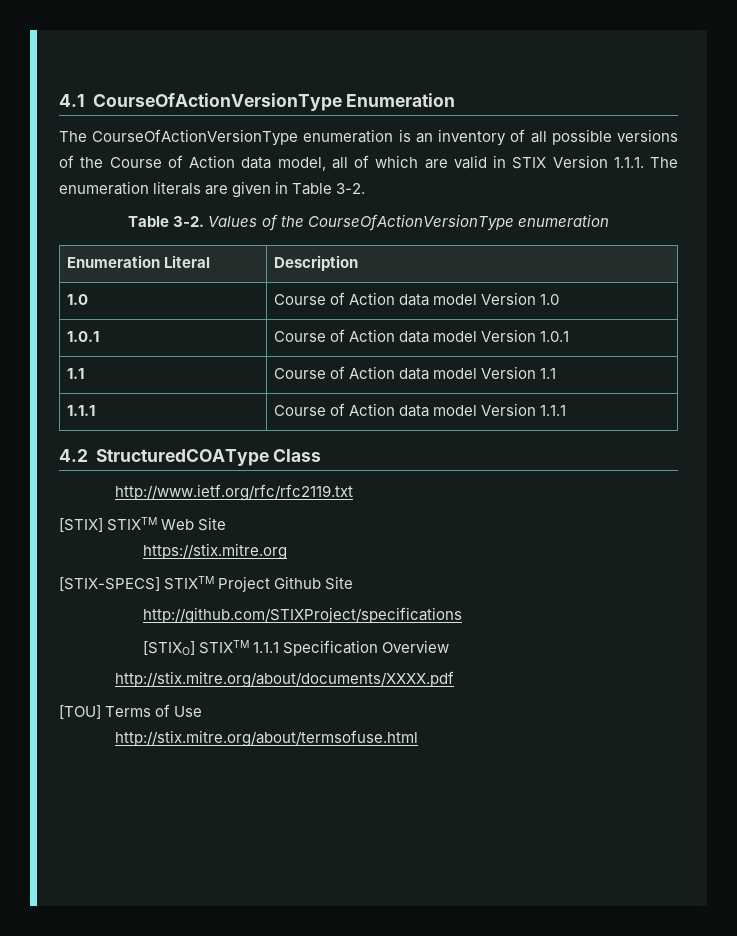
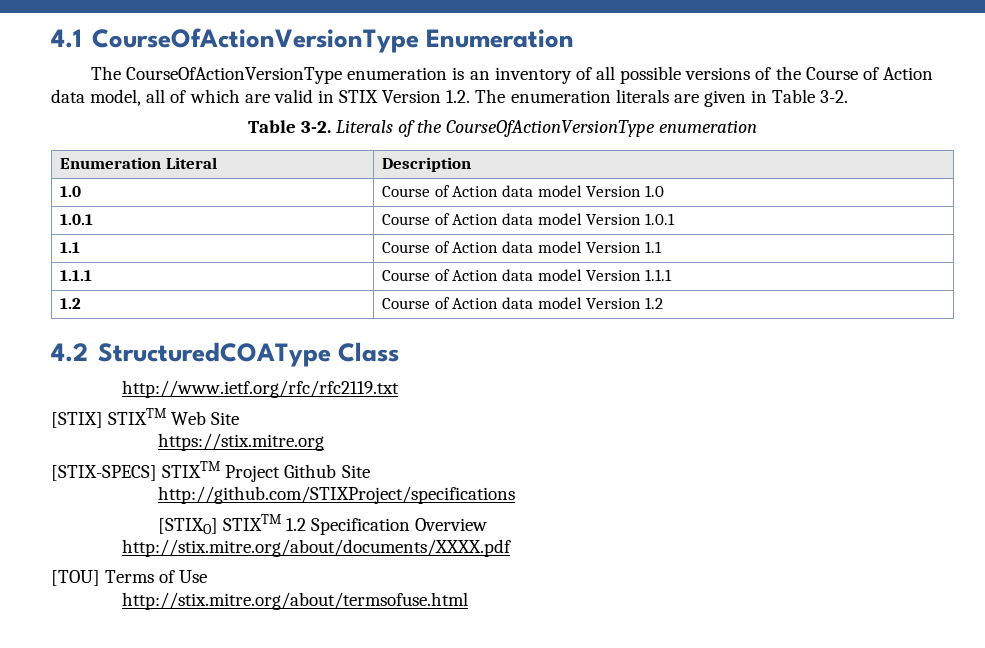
- The CourseOfActionVersionType enumeration is an inventory of all possible versions of the Course of Action data model, all of which are valid in STIX Version 1.1.1. The enumeration literals are given in Table 3-2.
+ The CourseOfActionVersionType enumeration is an inventory of all possible versions of the Course of Action data model, all of which are valid in STIX Version 1.2. The enumeration literals are given in Table 3-2.
- Values of the CourseOfActionVersionType enumeration
+ Literals of the CourseOfActionVersionType enumeration
+ 1.2 | Course of Action data model Version 1.2
- [STIXO] STIXTM 1.1.1 Specification Overview
+ [STIXO] STIXTM 1.2 Specification Overview

